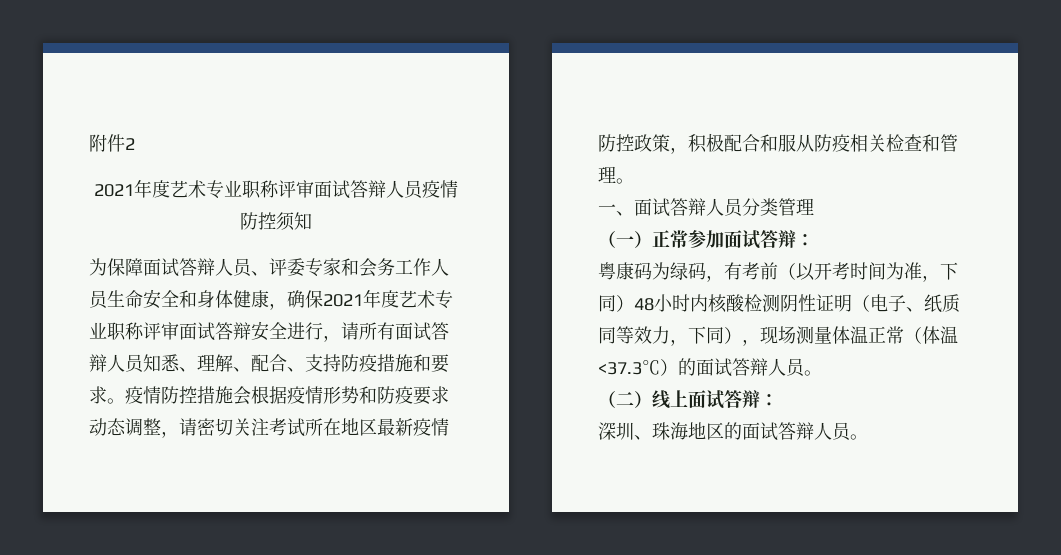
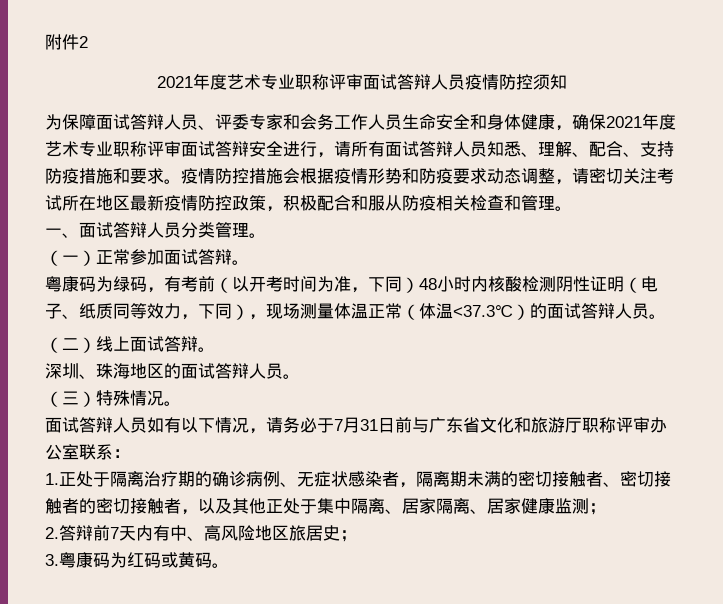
- 一、面试答辩人员分类管理
+ 一、面试答辩人员分类管理。
- （一）正常参加面试答辩：
+ （一）正常参加面试答辩。
- （二）线上面试答辩：
+ （二）线上面试答辩。
+ （三）特殊情况。
+ 面试答辩人员如有以下情况，请务必于7月31日前与广东省文化和旅游厅职称评审办公室联系：
+ 1.正处于隔离治疗期的确诊病例、无症状感染者，隔离期未满的密切接触者、密切接触者的密切接触者，以及其他正处于集中隔离、居家隔离、居家健康监测；
+ 2.答辩前7天内有中、高风险地区旅居史；
+ 3.粤康码为红码或黄码。

